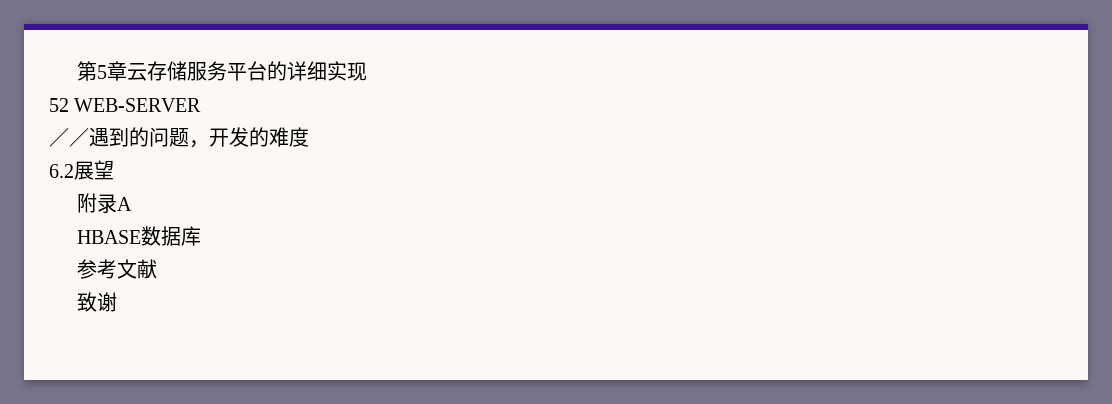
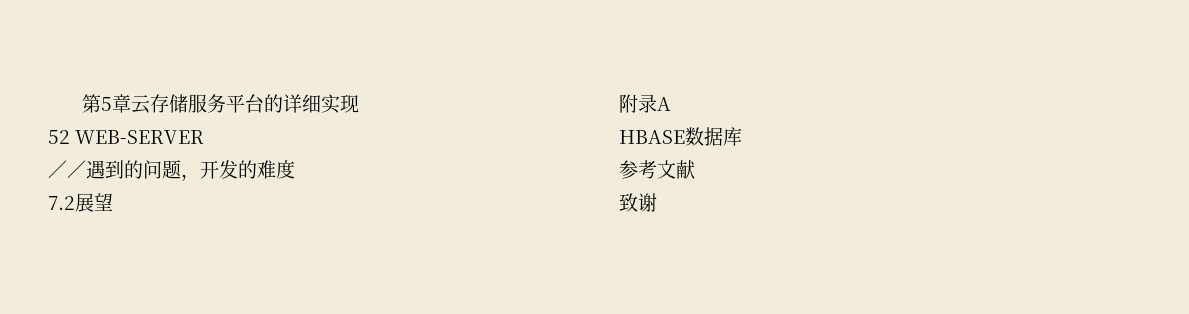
- 6.2展望
+ 7.2展望

